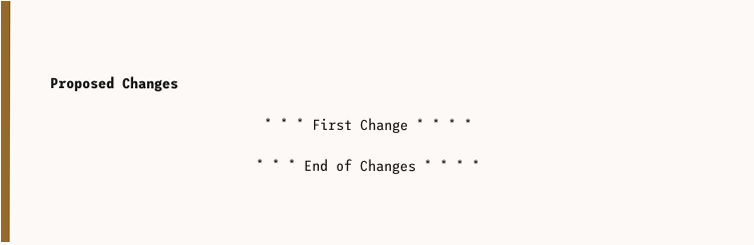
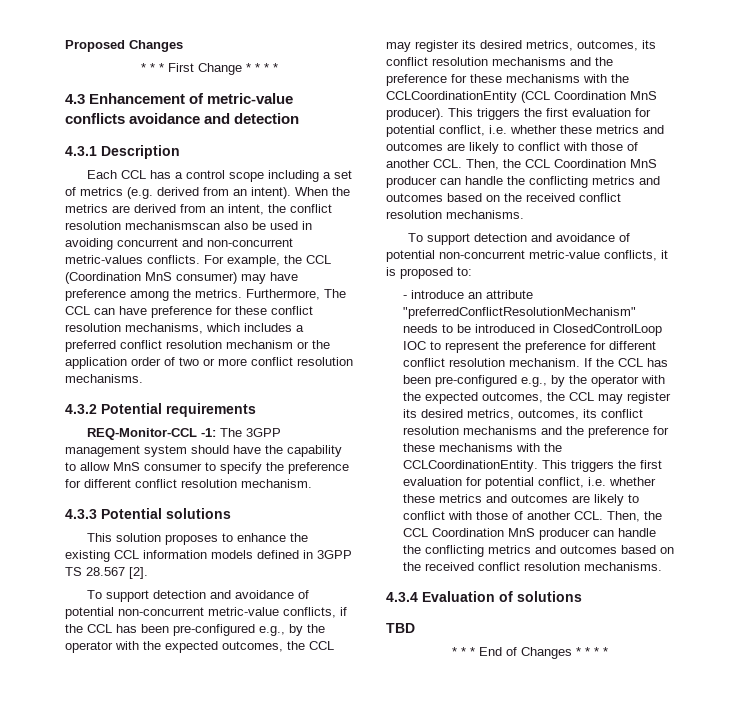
+ 4.3 Enhancement of metric-value conflicts avoidance and detection
+ 4.3.1 Description
+ Each CCL has a control scope including a set of metrics (e.g. derived from an intent). When the metrics are derived from an intent, the conflict resolution mechanismscan also be used in avoiding concurrent and non-concurrent metric-values conflicts. For example, the CCL (Coordination MnS consumer) may have preference among the metrics. Furthermore, The CCL can have preference for these conflict resolution mechanisms, which includes a preferred conflict resolution mechanism or the application order of two or more conflict resolution mechanisms.
+ 4.3.2 Potential requirements
+ REQ-Monitor-CCL -1: The 3GPP management system should have the capability to allow MnS consumer to specify the preference for different conflict resolution mechanism.
+ 4.3.3 Potential solutions
+ This solution proposes to enhance the existing CCL information models defined in 3GPP TS 28.567 [2].
+ To support detection and avoidance of potential non-concurrent metric-value conflicts, if the CCL has been pre-configured e.g., by the operator with the expected outcomes, the CCL may register its desired metrics, outcomes, its conflict resolution mechanisms and the preference for these mechanisms with the CCLCoordinationEntity (CCL Coordination MnS producer). This triggers the first evaluation for potential conflict, i.e. whether these metrics and outcomes are likely to conflict with those of another CCL. Then, the CCL Coordination MnS producer can handle the conflicting metrics and outcomes based on the received conflict resolution mechanisms.
+ To support detection and avoidance of potential non-concurrent metric-value conflicts, it is proposed to:
+ - introduce an attribute "preferredConflictResolutionMechanism" needs to be introduced in ClosedControlLoop IOC to represent the preference for different conflict resolution mechanism. If the CCL has been pre-configured e.g., by the operator with the expected outcomes, the CCL may register its desired metrics, outcomes, its conflict resolution mechanisms and the preference for these mechanisms with the CCLCoordinationEntity. This triggers the first evaluation for potential conflict, i.e. whether these metrics and outcomes are likely to conflict with those of another CCL. Then, the CCL Coordination MnS producer can handle the conflicting metrics and outcomes based on the received conflict resolution mechanisms.
+ 4.3.4 Evaluation of solutions
+ TBD

